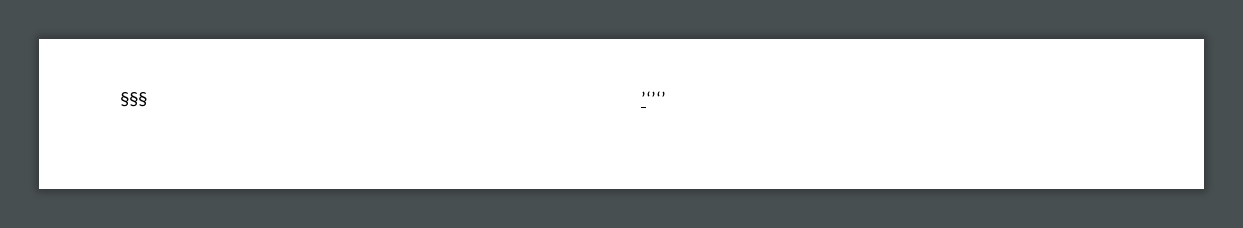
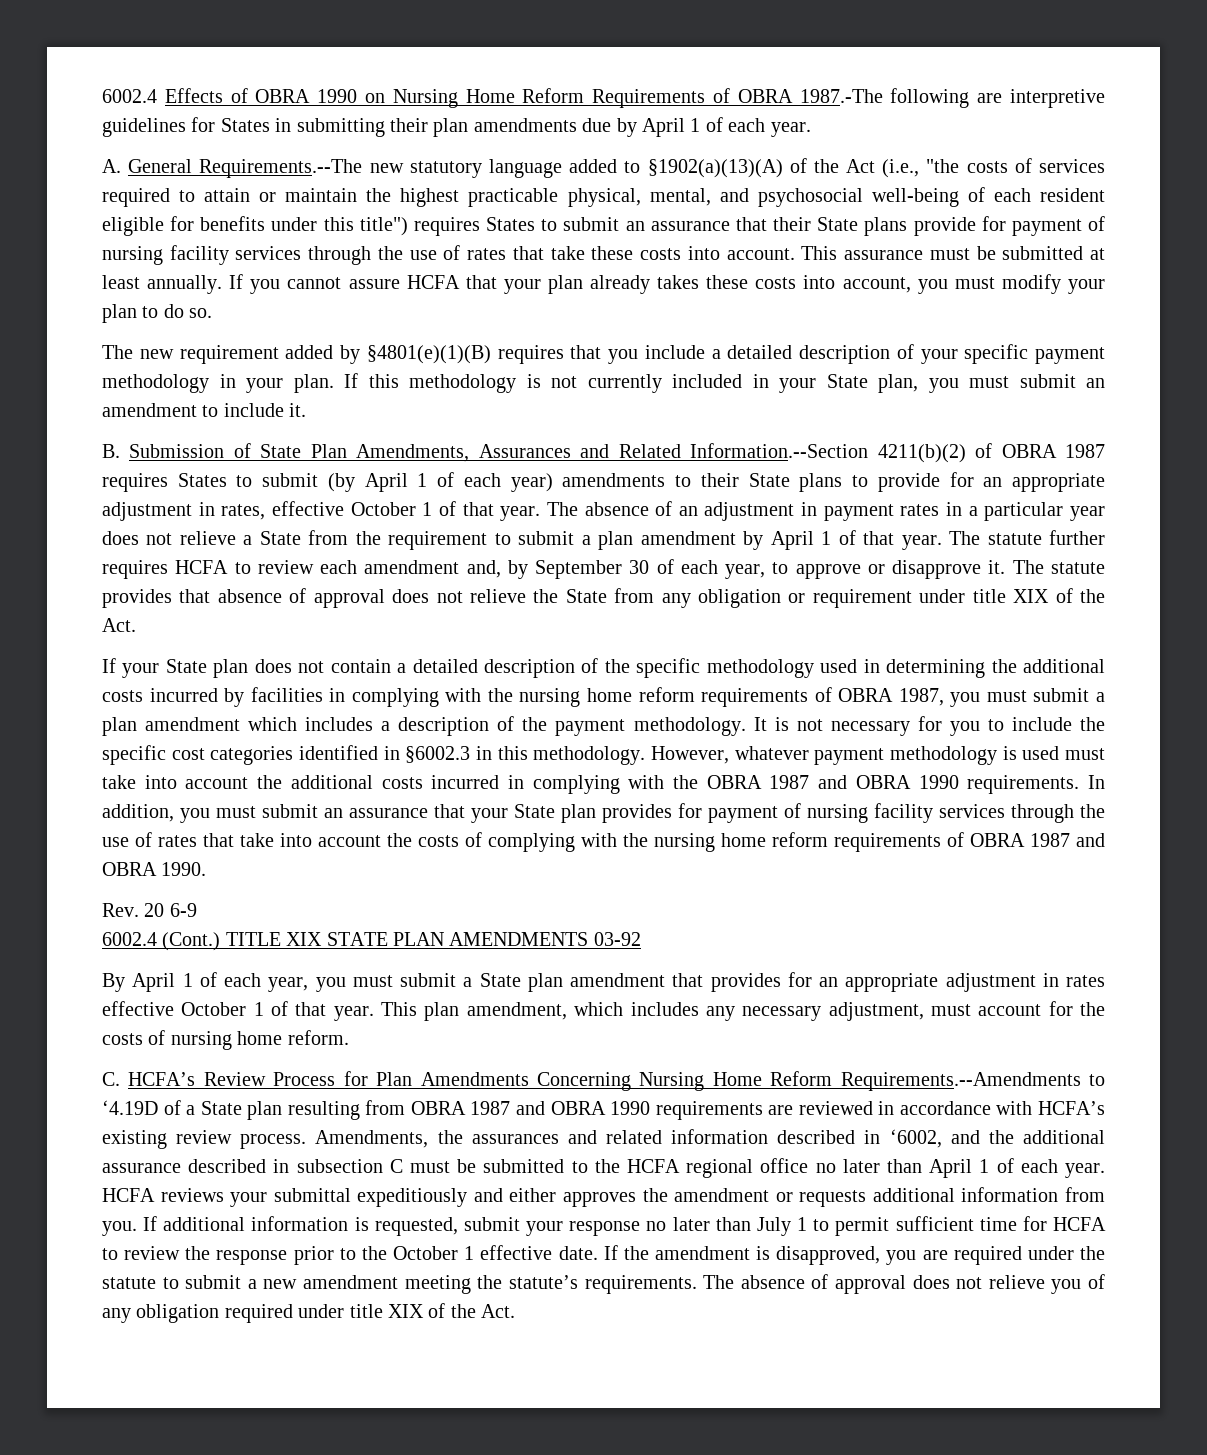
- §§§
- ’‘’‘’
+ 6002.4 Effects of OBRA 1990 on Nursing Home Reform Requirements of OBRA 1987.-The following are interpretive guidelines for States in submitting their plan amendments due by April 1 of each year.
+ A. General Requirements.--The new statutory language added to §1902(a)(13)(A) of the Act (i.e., "the costs of services required to attain or maintain the highest practicable physical, mental, and psychosocial well-being of each resident eligible for benefits under this title") requires States to submit an assurance that their State plans provide for payment of nursing facility services through the use of rates that take these costs into account. This assurance must be submitted at least annually. If you cannot assure HCFA that your plan already takes these costs into account, you must modify your plan to do so.
+ The new requirement added by §4801(e)(1)(B) requires that you include a detailed description of your specific payment methodology in your plan. If this methodology is not currently included in your State plan, you must submit an amendment to include it.
+ B. Submission of State Plan Amendments, Assurances and Related Information.--Section 4211(b)(2) of OBRA 1987 requires States to submit (by April 1 of each year) amendments to their State plans to provide for an appropriate adjustment in rates, effective October 1 of that year. The absence of an adjustment in payment rates in a particular year does not relieve a State from the requirement to submit a plan amendment by April 1 of that year. The statute further requires HCFA to review each amendment and, by September 30 of each year, to approve or disapprove it. The statute provides that absence of approval does not relieve the State from any obligation or requirement under title XIX of the Act.
+ If your State plan does not contain a detailed description of the specific methodology used in determining the additional costs incurred by facilities in complying with the nursing home reform requirements of OBRA 1987, you must submit a plan amendment which includes a description of the payment methodology. It is not necessary for you to include the specific cost categories identified in §6002.3 in this methodology. However, whatever payment methodology is used must take into account the additional costs incurred in complying with the OBRA 1987 and OBRA 1990 requirements. In addition, you must submit an assurance that your State plan provides for payment of nursing facility services through the use of rates that take into account the costs of complying with the nursing home reform requirements of OBRA 1987 and OBRA 1990.
+ Rev. 20 6-9
+ 6002.4 (Cont.) TITLE XIX STATE PLAN AMENDMENTS 03-92
+ By April 1 of each year, you must submit a State plan amendment that provides for an appropriate adjustment in rates effective October 1 of that year. This plan amendment, which includes any necessary adjustment, must account for the costs of nursing home reform.
+ C. HCFA’s Review Process for Plan Amendments Concerning Nursing Home Reform Requirements.--Amendments to ‘4.19D of a State plan resulting from OBRA 1987 and OBRA 1990 requirements are reviewed in accordance with HCFA’s existing review process. Amendments, the assurances and related information described in ‘6002, and the additional assurance described in subsection C must be submitted to the HCFA regional office no later than April 1 of each year. HCFA reviews your submittal expeditiously and either approves the amendment or requests additional information from you. If additional information is requested, submit your response no later than July 1 to permit sufficient time for HCFA to review the response prior to the October 1 effective date. If the amendment is disapproved, you are required under the statute to submit a new amendment meeting the statute’s requirements. The absence of approval does not relieve you of any obligation required under title XIX of the Act.

